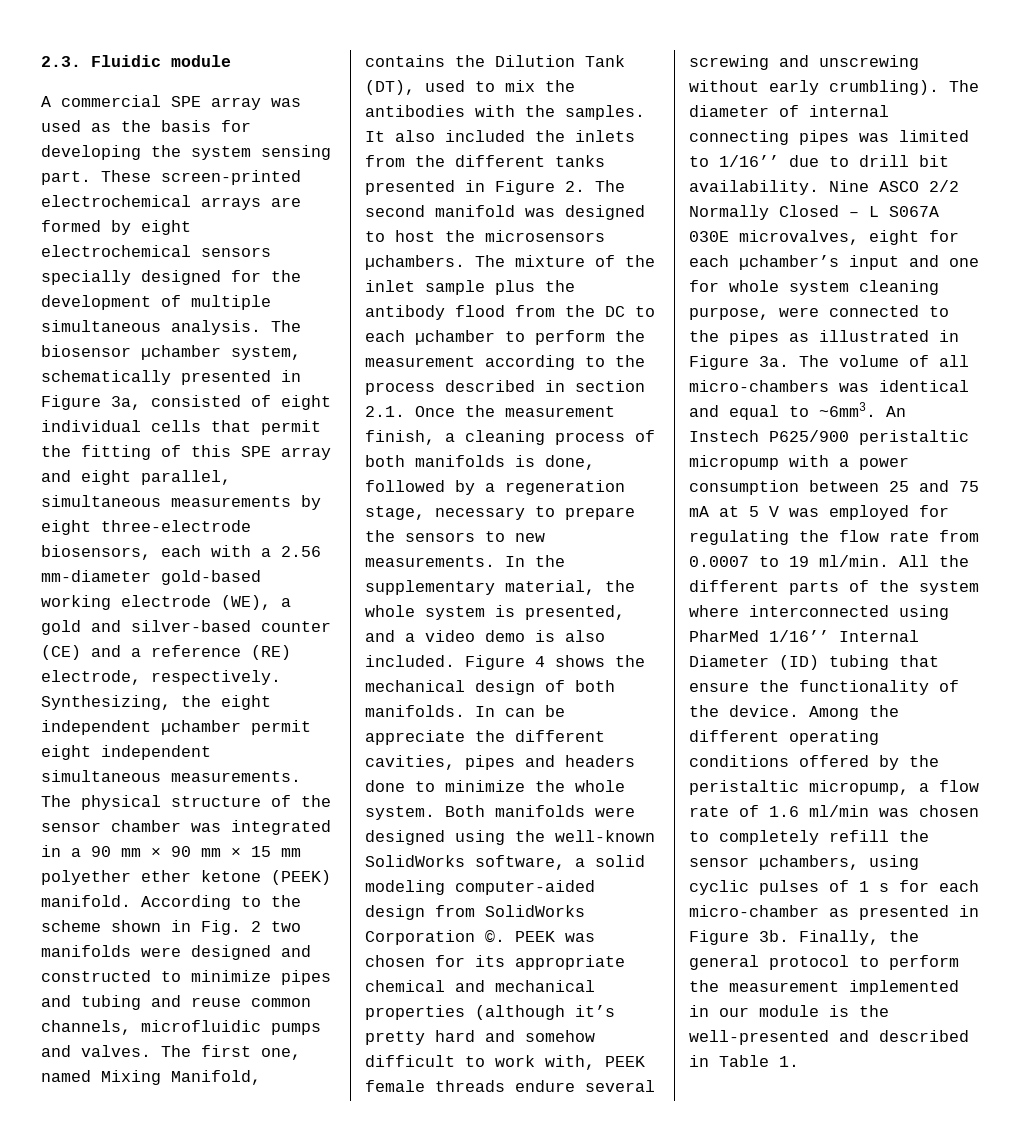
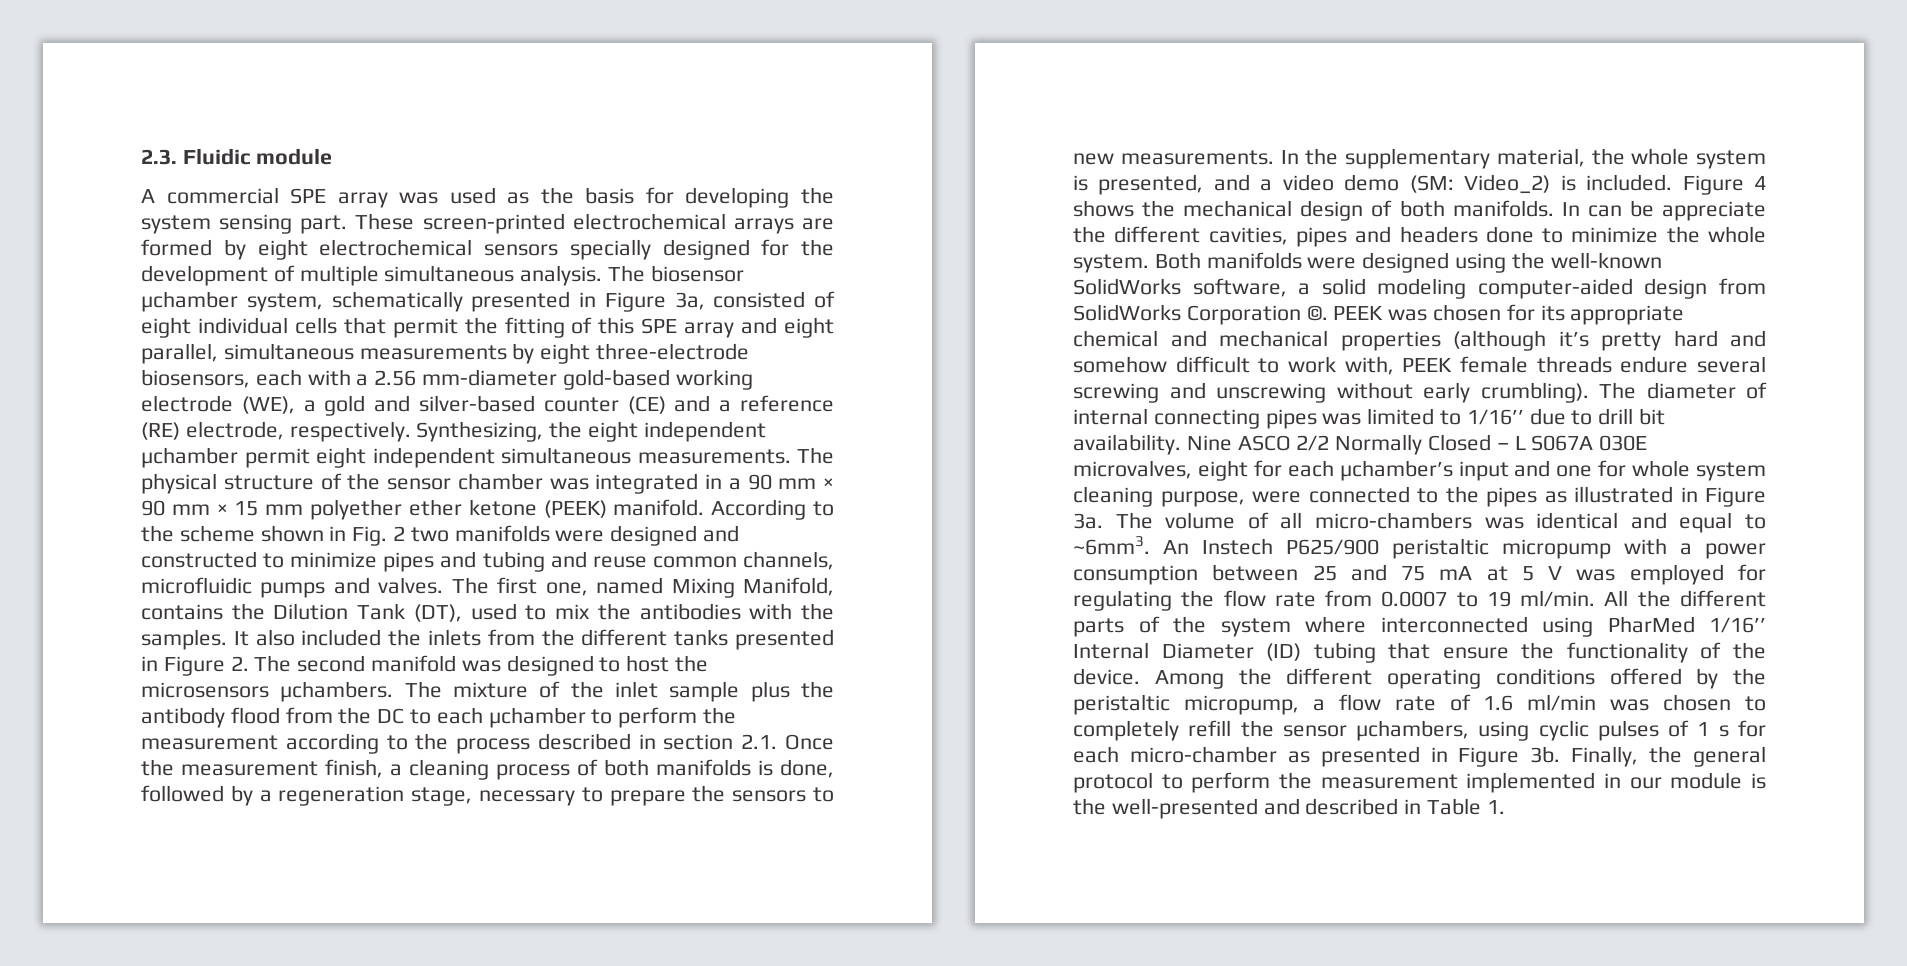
- In the supplementary material, the whole system is presented, and a video demo is also included.
+ In the supplementary material, the whole system is presented, and a video demo (SM: Video_2) is included.

